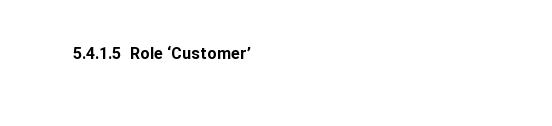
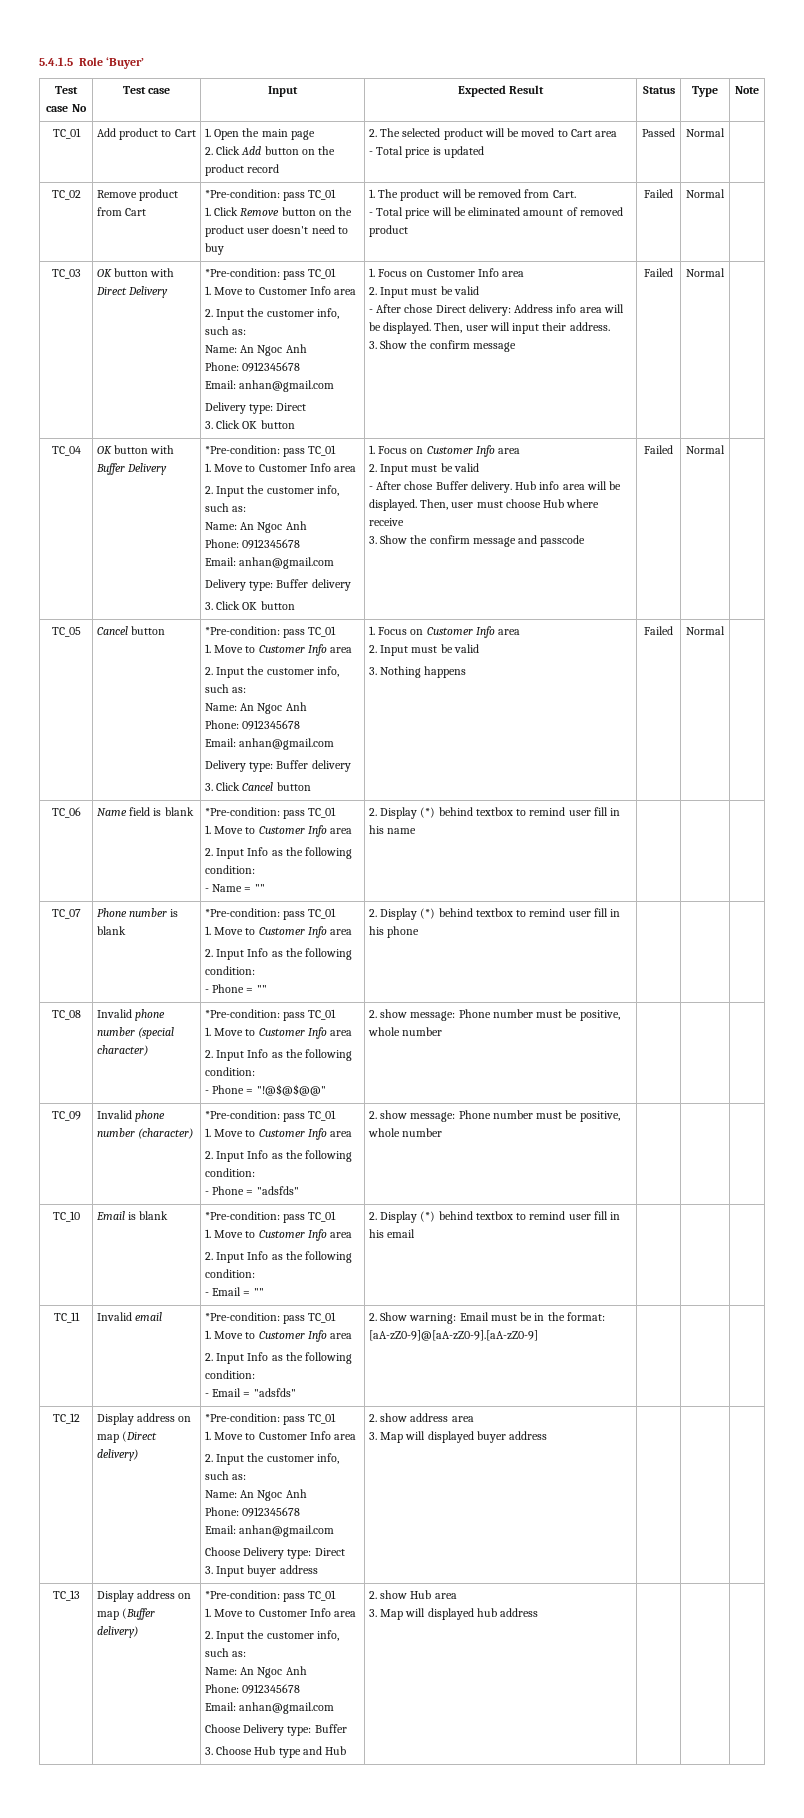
- 5.4.1.5 Role ‘Customer’
+ 5.4.1.5 Role ‘Buyer’
+ Test case No | Test case | Input | Expected Result | Status | Type | Note
+ TC_01 | Add product to Cart | 1. Open the main page
+ 2. Click Add button on the product record | 2. The selected product will be moved to Cart area
+ - Total price is updated | Passed | Normal |
+ TC_02 | Remove product from Cart | *Pre-condition: pass TC_01
+ 1. Click Remove button on the product user doesn't need to buy | 1. The product will be removed from Cart.
+ - Total price will be eliminated amount of removed product | Failed | Normal |
+ TC_03 | OK button with Direct Delivery | *Pre-condition: pass TC_01
+ 1. Move to Customer Info area
+ 2. Input the customer info, such as:
+ Name: An Ngoc Anh
+ Phone: 0912345678
+ Email: anhan@gmail.com
+ Delivery type: Direct
+ 3. Click OK button | 1. Focus on Customer Info area
+ 2. Input must be valid
+ - After chose Direct delivery: Address info area will be displayed. Then, user will input their address.
+ 3. Show the confirm message | Failed | Normal |
+ TC_04 | OK button with Buffer Delivery | *Pre-condition: pass TC_01
+ 1. Move to Customer Info area
+ 2. Input the customer info, such as:
+ Name: An Ngoc Anh
+ Phone: 0912345678
+ Email: anhan@gmail.com
+ Delivery type: Buffer delivery
+ 3. Click OK button | 1. Focus on Customer Info area
+ 2. Input must be valid
+ - After chose Buffer delivery. Hub info area will be displayed. Then, user must choose Hub where receive
+ 3. Show the confirm message and passcode | Failed | Normal |
+ TC_05 | Cancel button | *Pre-condition: pass TC_01
+ 1. Move to Customer Info area
+ 2. Input the customer info, such as:
+ Name: An Ngoc Anh
+ Phone: 0912345678
+ Email: anhan@gmail.com
+ Delivery type: Buffer delivery
+ 3. Click Cancel button | 1. Focus on Customer Info area
+ 2. Input must be valid
+ 3. Nothing happens | Failed | Normal |
+ TC_06 | Name field is blank | *Pre-condition: pass TC_01
+ 1. Move to Customer Info area
+ 2. Input Info as the following condition:
+ - Name = "" | 2. Display (*) behind textbox to remind user fill in his name | | |
+ TC_07 | Phone number is blank | *Pre-condition: pass TC_01
+ 1. Move to Customer Info area
+ 2. Input Info as the following condition:
+ - Phone = "" | 2. Display (*) behind textbox to remind user fill in his phone | | |
+ TC_08 | Invalid phone number (special character) | *Pre-condition: pass TC_01
+ 1. Move to Customer Info area
+ 2. Input Info as the following condition:
+ - Phone = "!@$@$@@" | 2. show message: Phone number must be positive, whole number | | |
+ TC_09 | Invalid phone number (character) | *Pre-condition: pass TC_01
+ 1. Move to Customer Info area
+ 2. Input Info as the following condition:
+ - Phone = "adsfds" | 2. show message: Phone number must be positive, whole number | | |
+ TC_10 | Email is blank | *Pre-condition: pass TC_01
+ 1. Move to Customer Info area
+ 2. Input Info as the following condition:
+ - Email = "" | 2. Display (*) behind textbox to remind user fill in his email | | |
+ TC_11 | Invalid email | *Pre-condition: pass TC_01
+ 1. Move to Customer Info area
+ 2. Input Info as the following condition:
+ - Email = "adsfds" | 2. Show warning: Email must be in the format: [aA-zZ0-9]@[aA-zZ0-9].[aA-zZ0-9] | | |
+ TC_12 | Display address on map (Direct delivery) | *Pre-condition: pass TC_01
+ 1. Move to Customer Info area
+ 2. Input the customer info, such as:
+ Name: An Ngoc Anh
+ Phone: 0912345678
+ Email: anhan@gmail.com
+ Choose Delivery type: Direct
+ 3. Input buyer address | 2. show address area
+ 3. Map will displayed buyer address | | |
+ TC_13 | Display address on map (Buffer delivery) | *Pre-condition: pass TC_01
+ 1. Move to Customer Info area
+ 2. Input the customer info, such as:
+ Name: An Ngoc Anh
+ Phone: 0912345678
+ Email: anhan@gmail.com
+ Choose Delivery type: Buffer
+ 3. Choose Hub type and Hub | 2. show Hub area
+ 3. Map will displayed hub address

